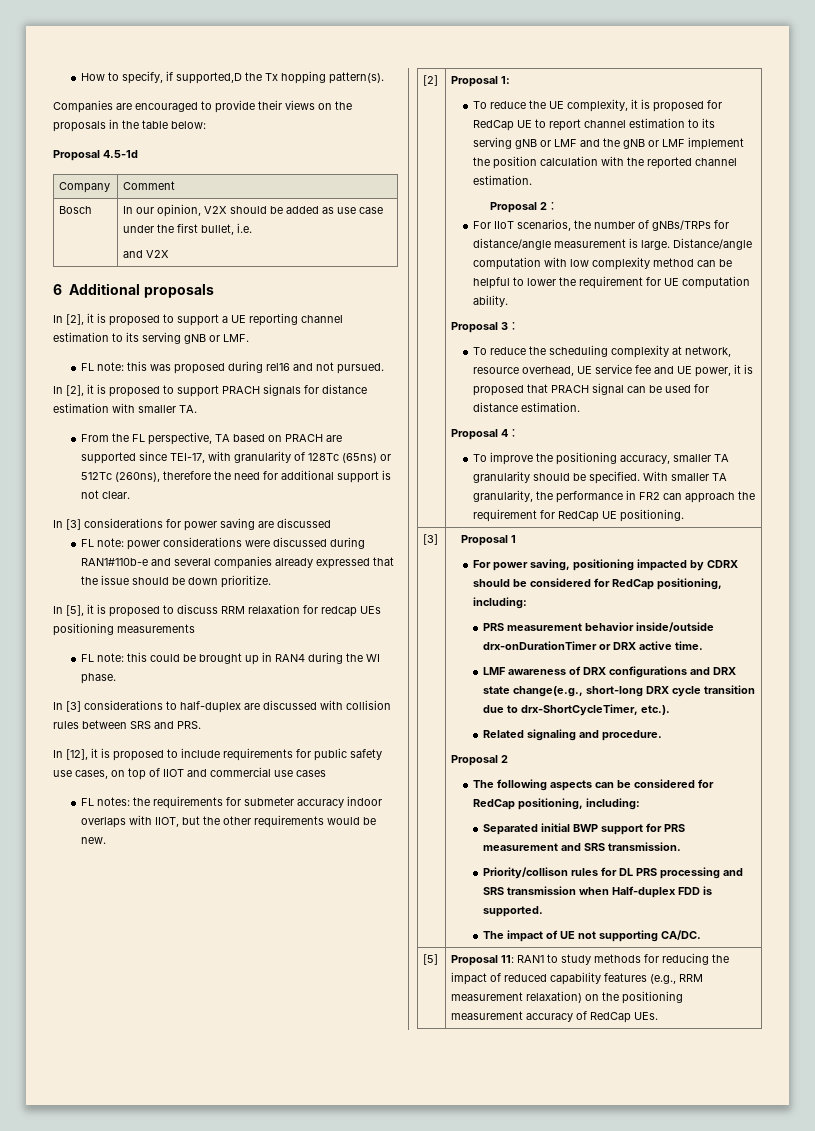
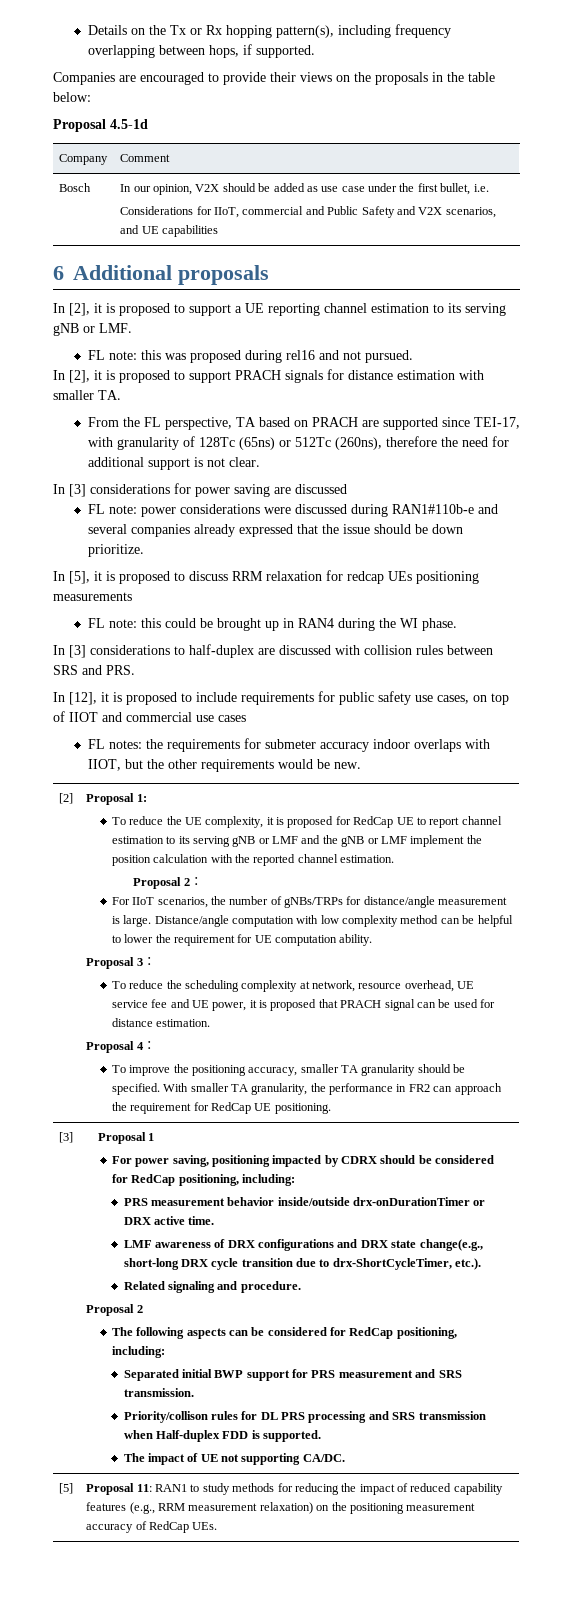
- How to specify, if supported,D the Tx hopping pattern(s).
+ Details on the Tx or Rx hopping pattern(s), including frequency overlapping between hops, if supported.
  Bosch | In our opinion, V2X should be added as use case under the first bullet, i.e.
- and V2X
+ Considerations for IIoT, commercial and Public Safety and V2X scenarios, and UE capabilities

